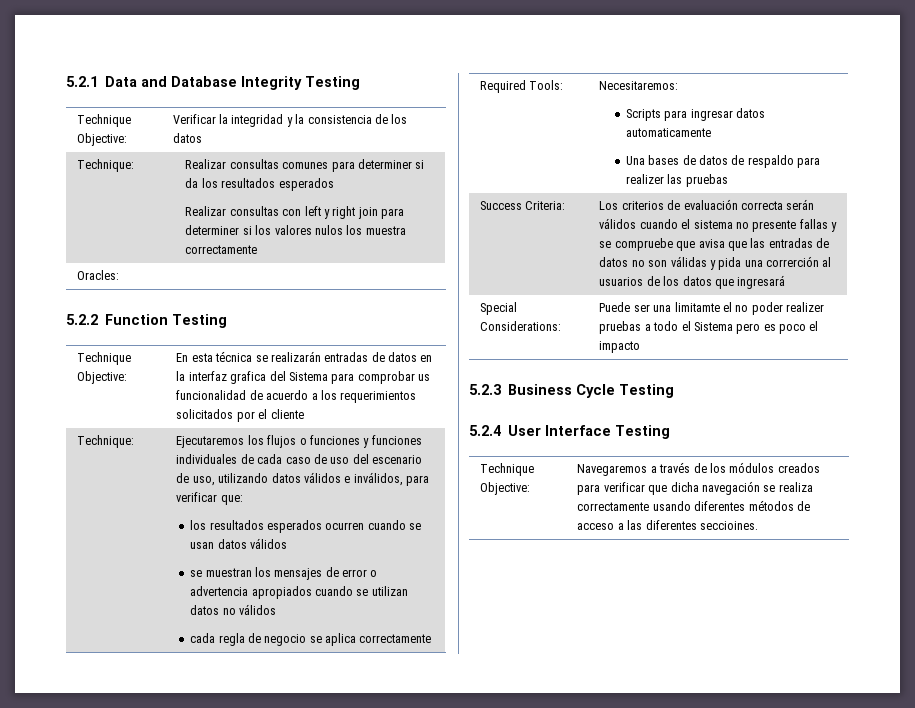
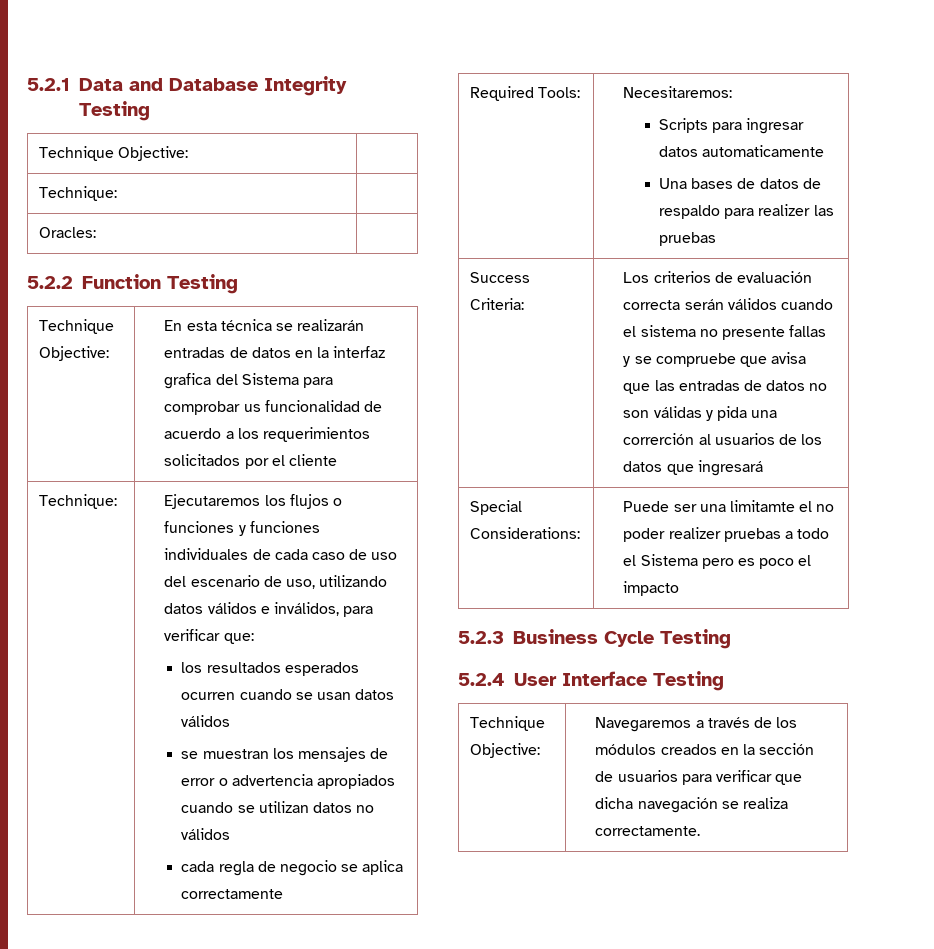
  5.2.1 Data and Database Integrity Testing
- Technique Objective: | Verificar la integridad y la consistencia de los datos
- Technique: | Realizar consultas comunes para determiner si da los resultados esperados
- Realizar consultas con left y right join para determiner si los valores nulos los muestra correctamente
+ Technique Objective: |
+ Technique: |
- Technique Objective: | Navegaremos a través de los módulos creados para verificar que dicha navegación se realiza correctamente usando diferentes métodos de acceso a las diferentes seccioines.
+ Technique Objective: | Navegaremos a través de los módulos creados en la sección de usuarios para verificar que dicha navegación se realiza correctamente.

